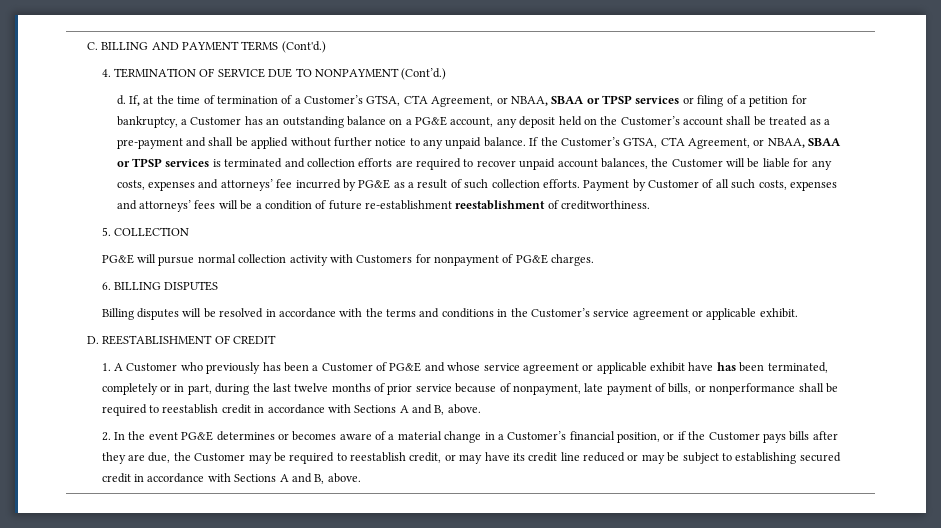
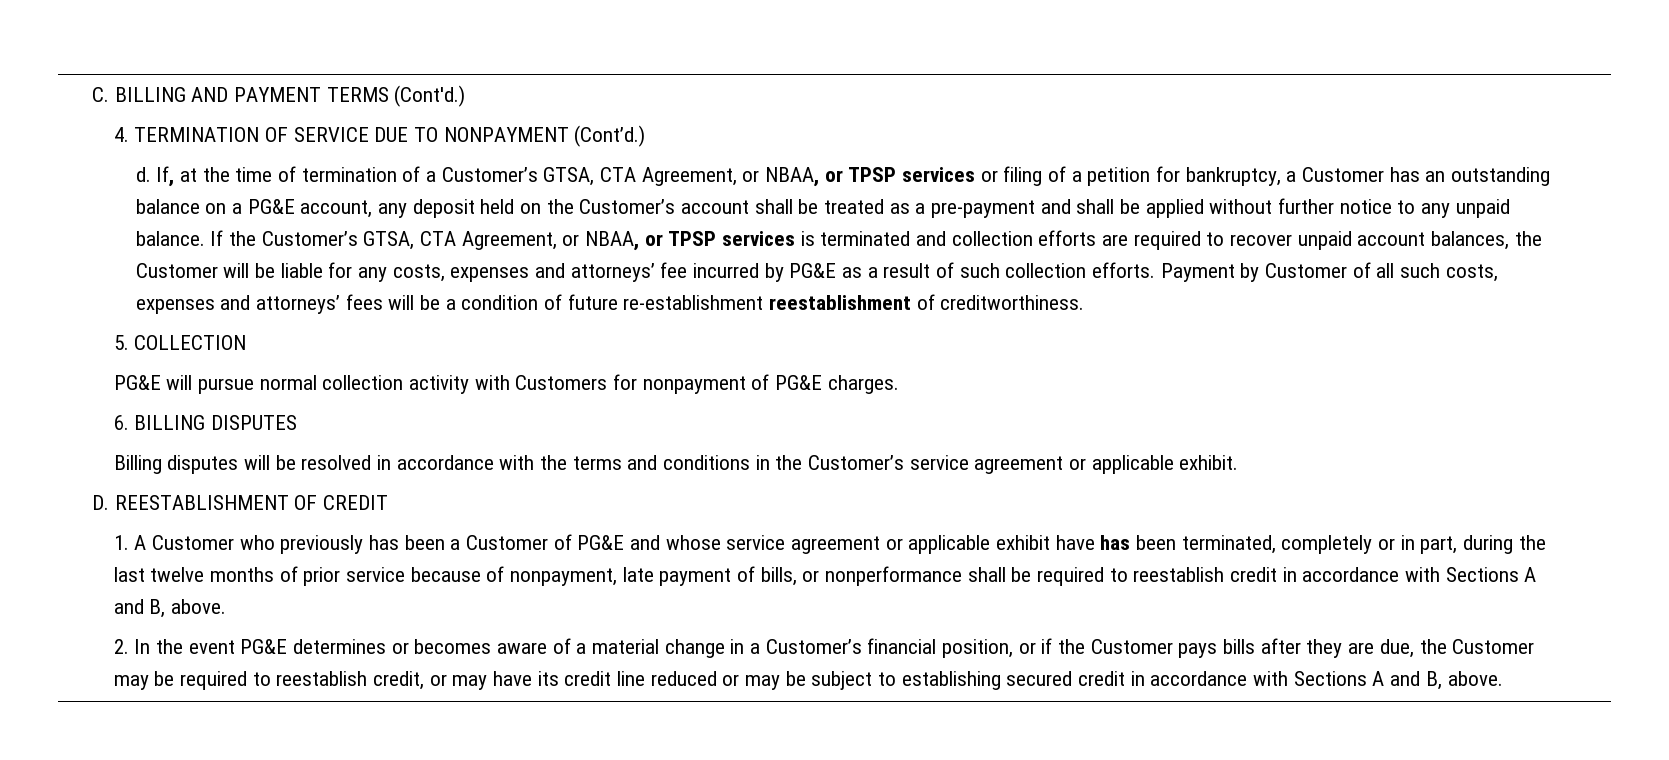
- If, at the time of termination of a Customer’s GTSA, CTA Agreement, or NBAA, SBAA or TPSP services or filing of a petition for bankruptcy, a Customer has an outstanding balance on a PG&E account, any deposit held on the Customer’s account shall be treated as a pre-payment and shall be applied without further notice to any unpaid balance.
+ If, at the time of termination of a Customer’s GTSA, CTA Agreement, or NBAA, or TPSP services or filing of a petition for bankruptcy, a Customer has an outstanding balance on a PG&E account, any deposit held on the Customer’s account shall be treated as a pre-payment and shall be applied without further notice to any unpaid balance.
- If the Customer’s GTSA, CTA Agreement, or NBAA, SBAA or TPSP services is terminated and collection efforts are required to recover unpaid account balances, the Customer will be liable for any costs, expenses and attorneys’ fee incurred by PG&E as a result of such collection efforts.
+ If the Customer’s GTSA, CTA Agreement, or NBAA, or TPSP services is terminated and collection efforts are required to recover unpaid account balances, the Customer will be liable for any costs, expenses and attorneys’ fee incurred by PG&E as a result of such collection efforts.

